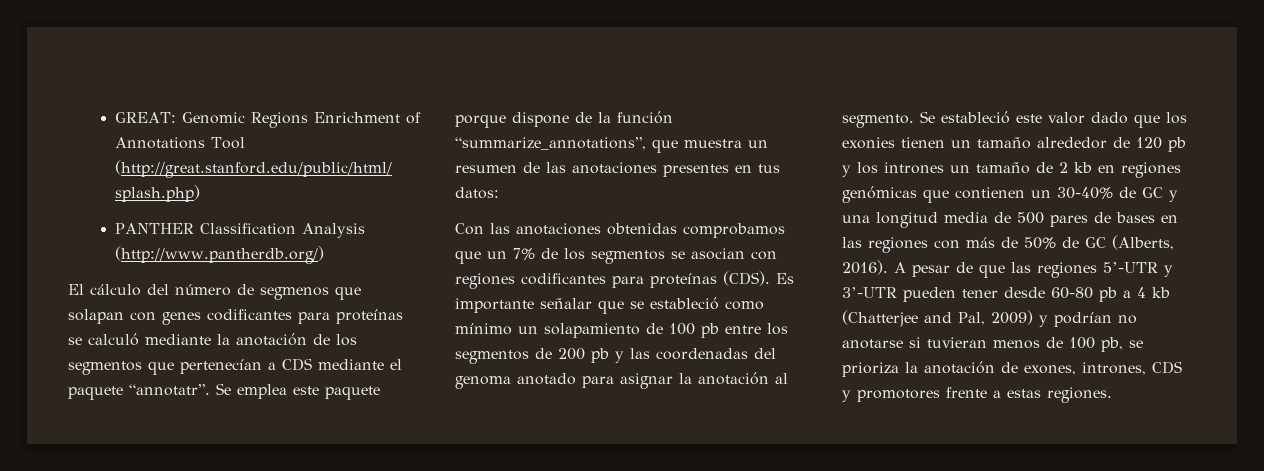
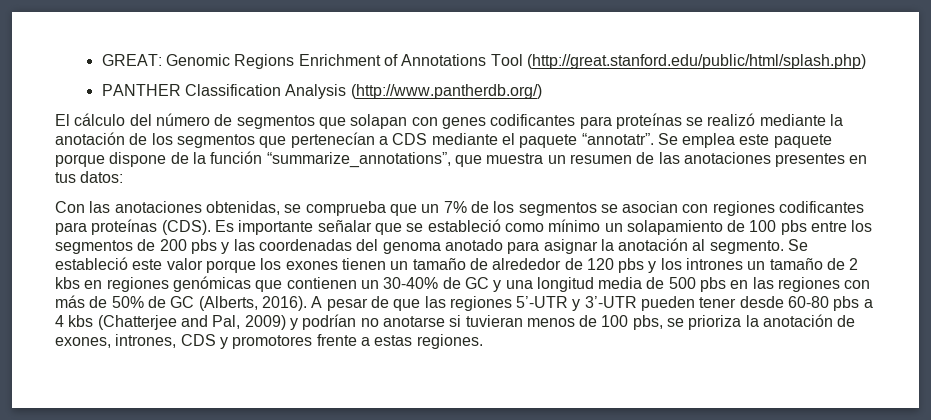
- El cálculo del número de segmenos que solapan con genes codificantes para proteínas se calculó mediante la anotación de los segmentos que pertenecían a CDS mediante el paquete “annotatr”.
+ El cálculo del número de segmentos que solapan con genes codificantes para proteínas se realizó mediante la anotación de los segmentos que pertenecían a CDS mediante el paquete “annotatr”.
- Con las anotaciones obtenidas comprobamos que un 7% de los segmentos se asocian con regiones codificantes para proteínas (CDS).
+ Con las anotaciones obtenidas, se comprueba que un 7% de los segmentos se asocian con regiones codificantes para proteínas (CDS).
- Es importante señalar que se estableció como mínimo un solapamiento de 100 pb entre los segmentos de 200 pb y las coordenadas del genoma anotado para asignar la anotación al segmento.
+ Es importante señalar que se estableció como mínimo un solapamiento de 100 pbs entre los segmentos de 200 pbs y las coordenadas del genoma anotado para asignar la anotación al segmento.
- Se estableció este valor dado que los exonies tienen un tamaño alrededor de 120 pb y los intrones un tamaño de 2 kb en regiones genómicas que contienen un 30-40% de GC y una longitud media de 500 pares de bases en las regiones con más de 50% de GC (Alberts, 2016).
+ Se estableció este valor porque los exones tienen un tamaño de alrededor de 120 pbs y los intrones un tamaño de 2 kbs en regiones genómicas que contienen un 30-40% de GC y una longitud media de 500 pbs en las regiones con más de 50% de GC (Alberts, 2016).
- A pesar de que las regiones 5’-UTR y 3’-UTR pueden tener desde 60-80 pb a 4 kb (Chatterjee and Pal, 2009) y podrían no anotarse si tuvieran menos de 100 pb, se prioriza la anotación de exones, intrones, CDS y promotores frente a estas regiones.
+ A pesar de que las regiones 5’-UTR y 3’-UTR pueden tener desde 60-80 pbs a 4 kbs (Chatterjee and Pal, 2009) y podrían no anotarse si tuvieran menos de 100 pbs, se prioriza la anotación de exones, intrones, CDS y promotores frente a estas regiones.

